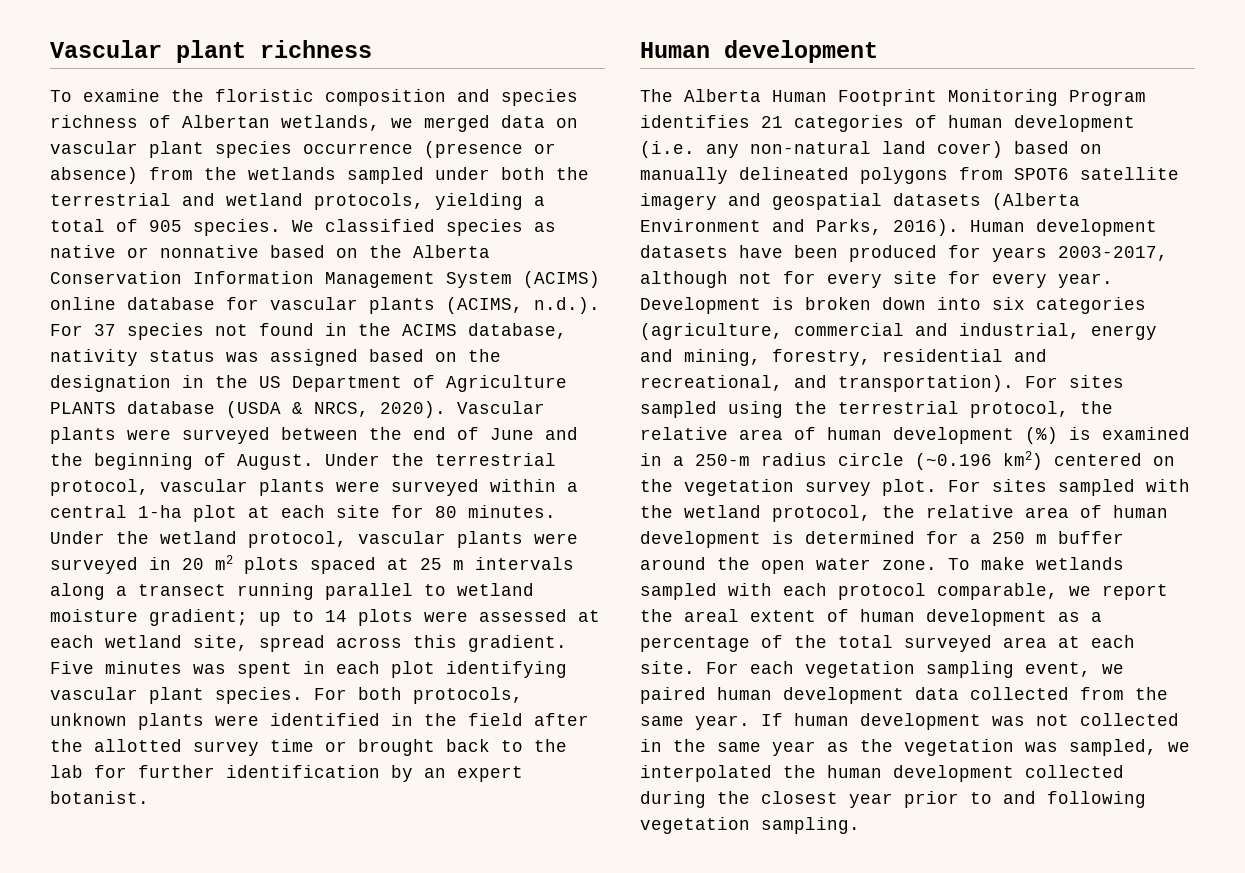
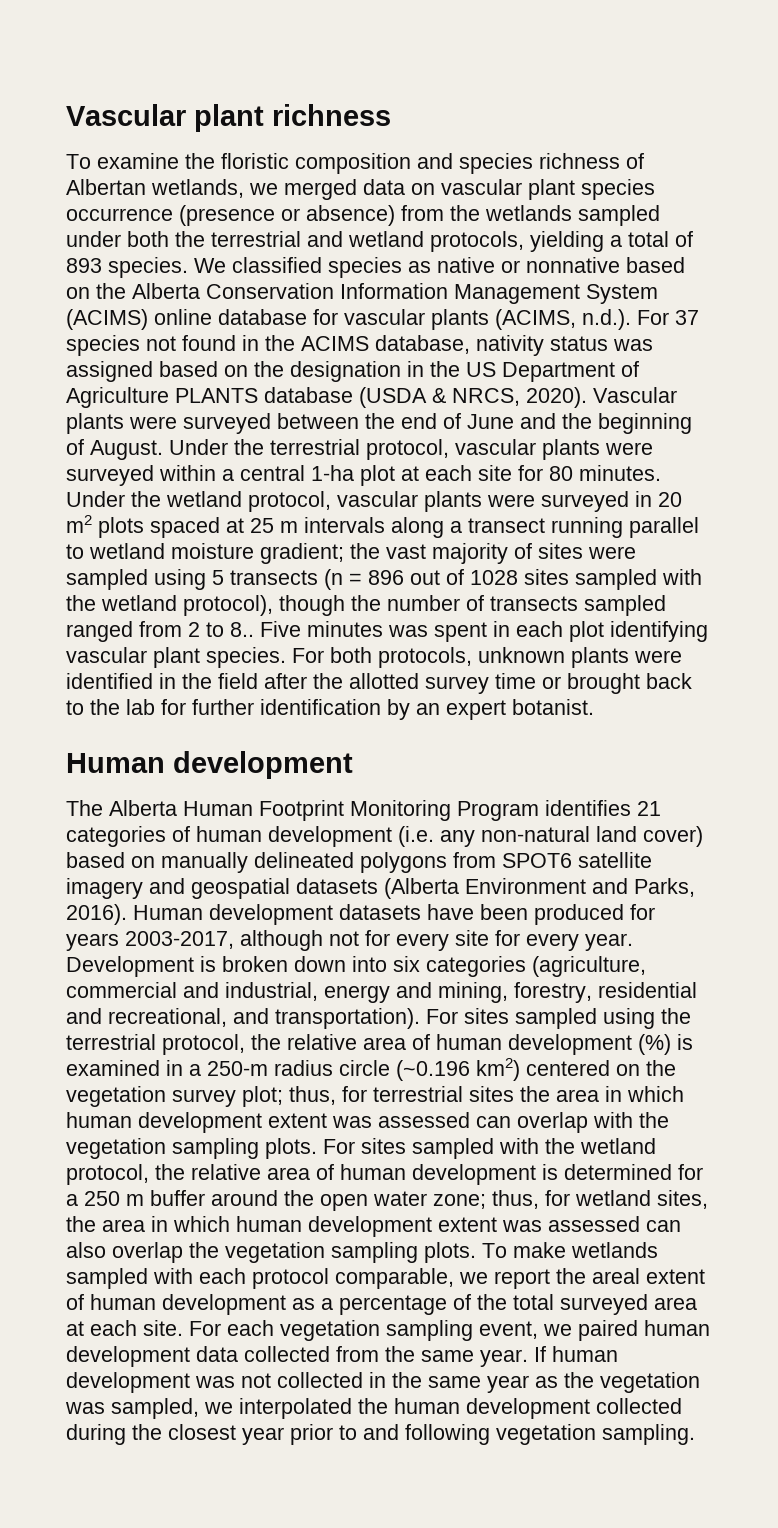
- To examine the floristic composition and species richness of Albertan wetlands, we merged data on vascular plant species occurrence (presence or absence) from the wetlands sampled under both the terrestrial and wetland protocols, yielding a total of 905 species.
+ To examine the floristic composition and species richness of Albertan wetlands, we merged data on vascular plant species occurrence (presence or absence) from the wetlands sampled under both the terrestrial and wetland protocols, yielding a total of 893 species.
- Under the wetland protocol, vascular plants were surveyed in 20 m2 plots spaced at 25 m intervals along a transect running parallel to wetland moisture gradient; up to 14 plots were assessed at each wetland site, spread across this gradient.
+ Under the wetland protocol, vascular plants were surveyed in 20 m2 plots spaced at 25 m intervals along a transect running parallel to wetland moisture gradient; the vast majority of sites were sampled using 5 transects (n = 896 out of 1028 sites sampled with the wetland protocol), though the number of transects sampled ranged from 2 to 8..
- For sites sampled using the terrestrial protocol, the relative area of human development (%) is examined in a 250-m radius circle (~0.196 km2) centered on the vegetation survey plot.
+ For sites sampled using the terrestrial protocol, the relative area of human development (%) is examined in a 250-m radius circle (~0.196 km2) centered on the vegetation survey plot; thus, for terrestrial sites the area in which human development extent was assessed can overlap with the vegetation sampling plots.
- For sites sampled with the wetland protocol, the relative area of human development is determined for a 250 m buffer around the open water zone.
+ For sites sampled with the wetland protocol, the relative area of human development is determined for a 250 m buffer around the open water zone; thus, for wetland sites, the area in which human development extent was assessed can also overlap the vegetation sampling plots.

